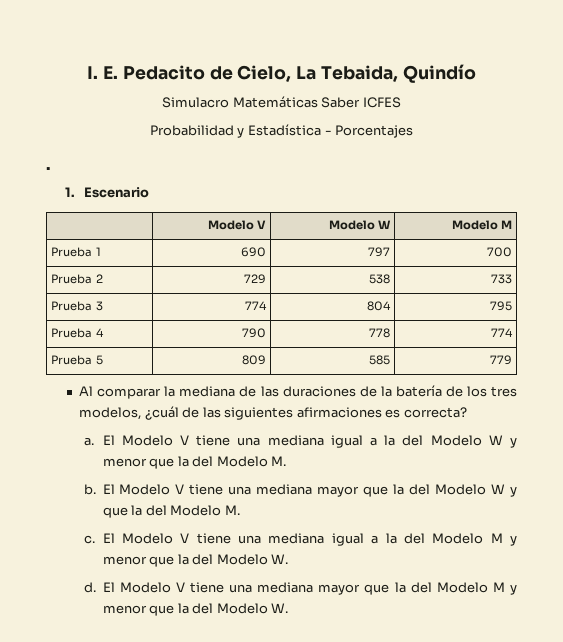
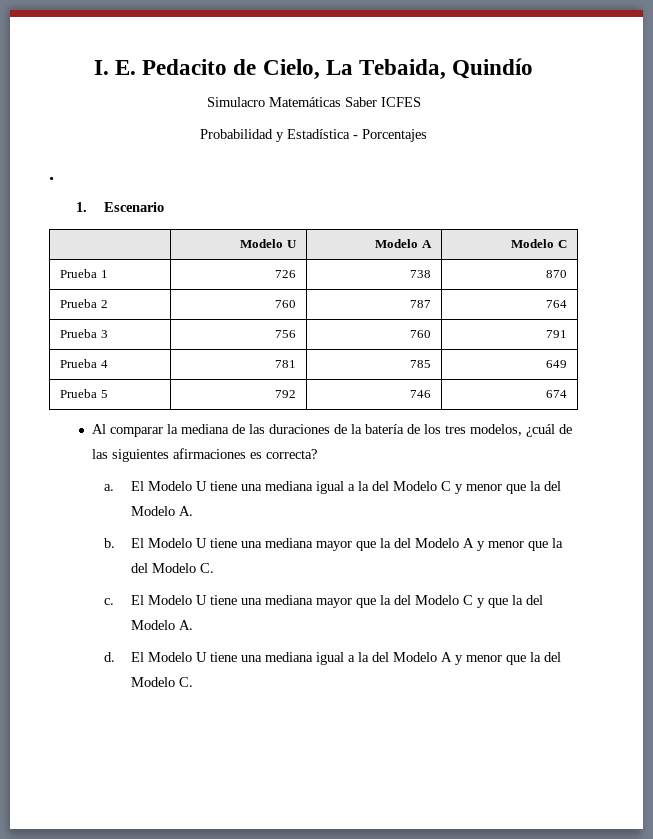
- | Modelo V | Modelo W | Modelo M
+ | Modelo U | Modelo A | Modelo C
- Prueba 1 | 690 | 797 | 700
+ Prueba 1 | 726 | 738 | 870
- Prueba 2 | 729 | 538 | 733
+ Prueba 2 | 760 | 787 | 764
- Prueba 3 | 774 | 804 | 795
+ Prueba 3 | 756 | 760 | 791
- Prueba 4 | 790 | 778 | 774
+ Prueba 4 | 781 | 785 | 649
- Prueba 5 | 809 | 585 | 779
+ Prueba 5 | 792 | 746 | 674
- El Modelo V tiene una mediana igual a la del Modelo W y menor que la del Modelo M.
+ El Modelo U tiene una mediana igual a la del Modelo C y menor que la del Modelo A.
- El Modelo V tiene una mediana mayor que la del Modelo W y que la del Modelo M.
- c. El Modelo V tiene una mediana igual a la del Modelo M y menor que la del Modelo W.
- d. El Modelo V tiene una mediana mayor que la del Modelo M y menor que la del Modelo W.
+ El Modelo U tiene una mediana mayor que la del Modelo A y menor que la del Modelo C.
+ c. El Modelo U tiene una mediana mayor que la del Modelo C y que la del Modelo A.
+ d. El Modelo U tiene una mediana igual a la del Modelo A y menor que la del Modelo C.

